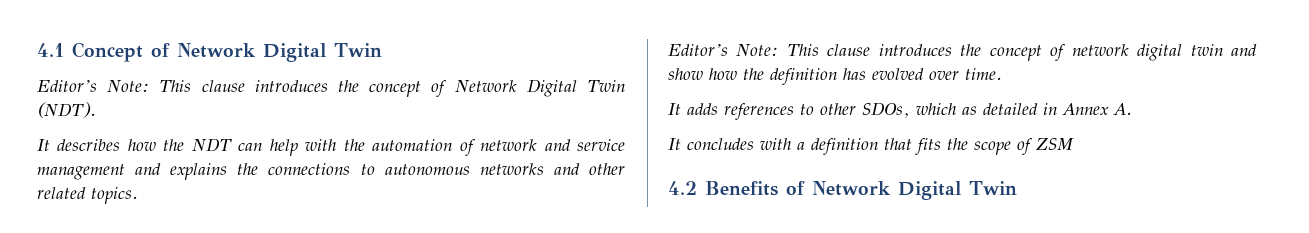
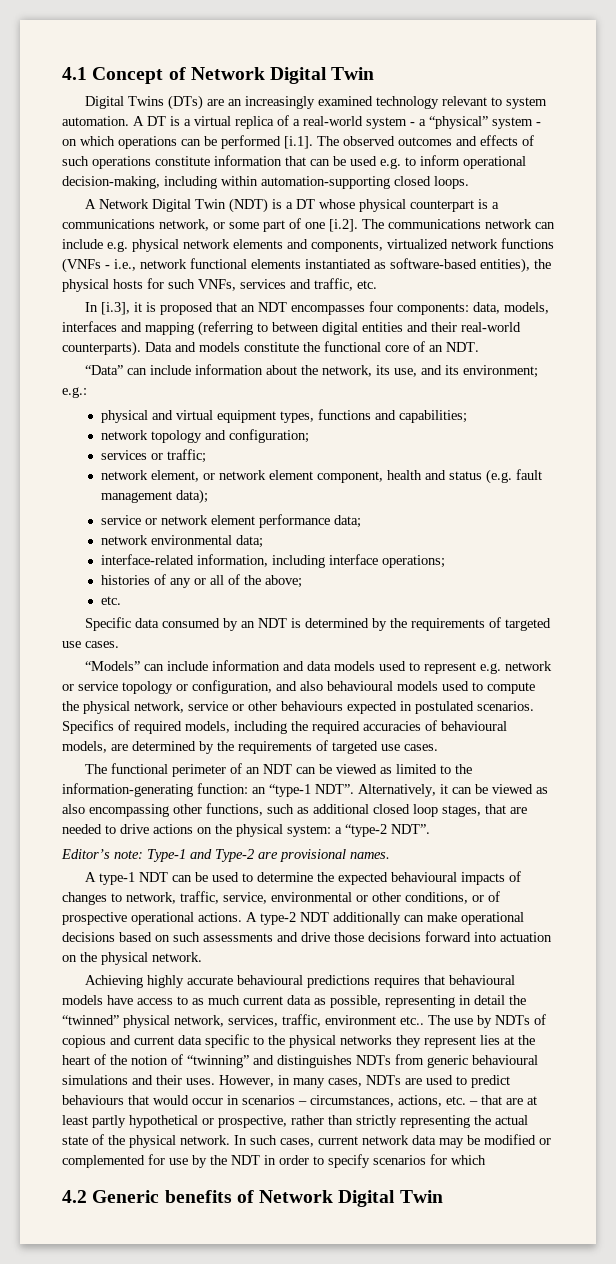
- Editor’s Note: This clause introduces the concept of Network Digital Twin (NDT).
- It describes how the NDT can help with the automation of network and service management and explains the connections to autonomous networks and other related topics.
- Editor’s Note: This clause introduces the concept of network digital twin and show how the definition has evolved over time.
- It adds references to other SDOs, which as detailed in Annex A.
- It concludes with a definition that fits the scope of ZSM
- 4.2 Benefits of Network Digital Twin
+ Digital Twins (DTs) are an increasingly examined technology relevant to system automation. A DT is a virtual replica of a real-world system - a “physical” system - on which operations can be performed [i.1]. The observed outcomes and effects of such operations constitute information that can be used e.g. to inform operational decision-making, including within automation-supporting closed loops.
+ A Network Digital Twin (NDT) is a DT whose physical counterpart is a communications network, or some part of one [i.2]. The communications network can include e.g. physical network elements and components, virtualized network functions (VNFs - i.e., network functional elements instantiated as software-based entities), the physical hosts for such VNFs, services and traffic, etc.
+ In [i.3], it is proposed that an NDT encompasses four components: data, models, interfaces and mapping (referring to between digital entities and their real-world counterparts). Data and models constitute the functional core of an NDT.
+ “Data” can include information about the network, its use, and its environment; e.g.:
+ physical and virtual equipment types, functions and capabilities;
+ network topology and configuration;
+ services or traffic;
+ network element, or network element component, health and status (e.g. fault management data);
+ service or network element performance data;
+ network environmental data;
+ interface-related information, including interface operations;
+ histories of any or all of the above;
+ etc.
+ Specific data consumed by an NDT is determined by the requirements of targeted use cases.
+ “Models” can include information and data models used to represent e.g. network or service topology or configuration, and also behavioural models used to compute the physical network, service or other behaviours expected in postulated scenarios. Specifics of required models, including the required accuracies of behavioural models, are determined by the requirements of targeted use cases.
+ The functional perimeter of an NDT can be viewed as limited to the information-generating function: an “type-1 NDT”. Alternatively, it can be viewed as also encompassing other functions, such as additional closed loop stages, that are needed to drive actions on the physical system: a “type-2 NDT”.
+ Editor’s note: Type-1 and Type-2 are provisional names.
+ A type-1 NDT can be used to determine the expected behavioural impacts of changes to network, traffic, service, environmental or other conditions, or of prospective operational actions. A type-2 NDT additionally can make operational decisions based on such assessments and drive those decisions forward into actuation on the physical network.
+ Achieving highly accurate behavioural predictions requires that behavioural models have access to as much current data as possible, representing in detail the “twinned” physical network, services, traffic, environment etc.. The use by NDTs of copious and current data specific to the physical networks they represent lies at the heart of the notion of “twinning” and distinguishes NDTs from generic behavioural simulations and their uses. However, in many cases, NDTs are used to predict behaviours that would occur in scenarios – circumstances, actions, etc. – that are at least partly hypothetical or prospective, rather than strictly representing the actual state of the physical network. In such cases, current network data may be modified or complemented for use by the NDT in order to specify scenarios for which
+ 4.2 Generic benefits of Network Digital Twin

